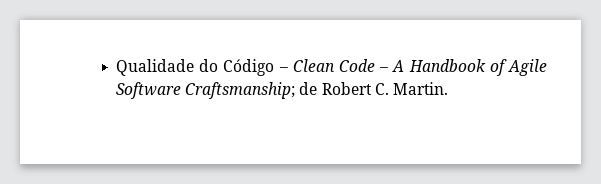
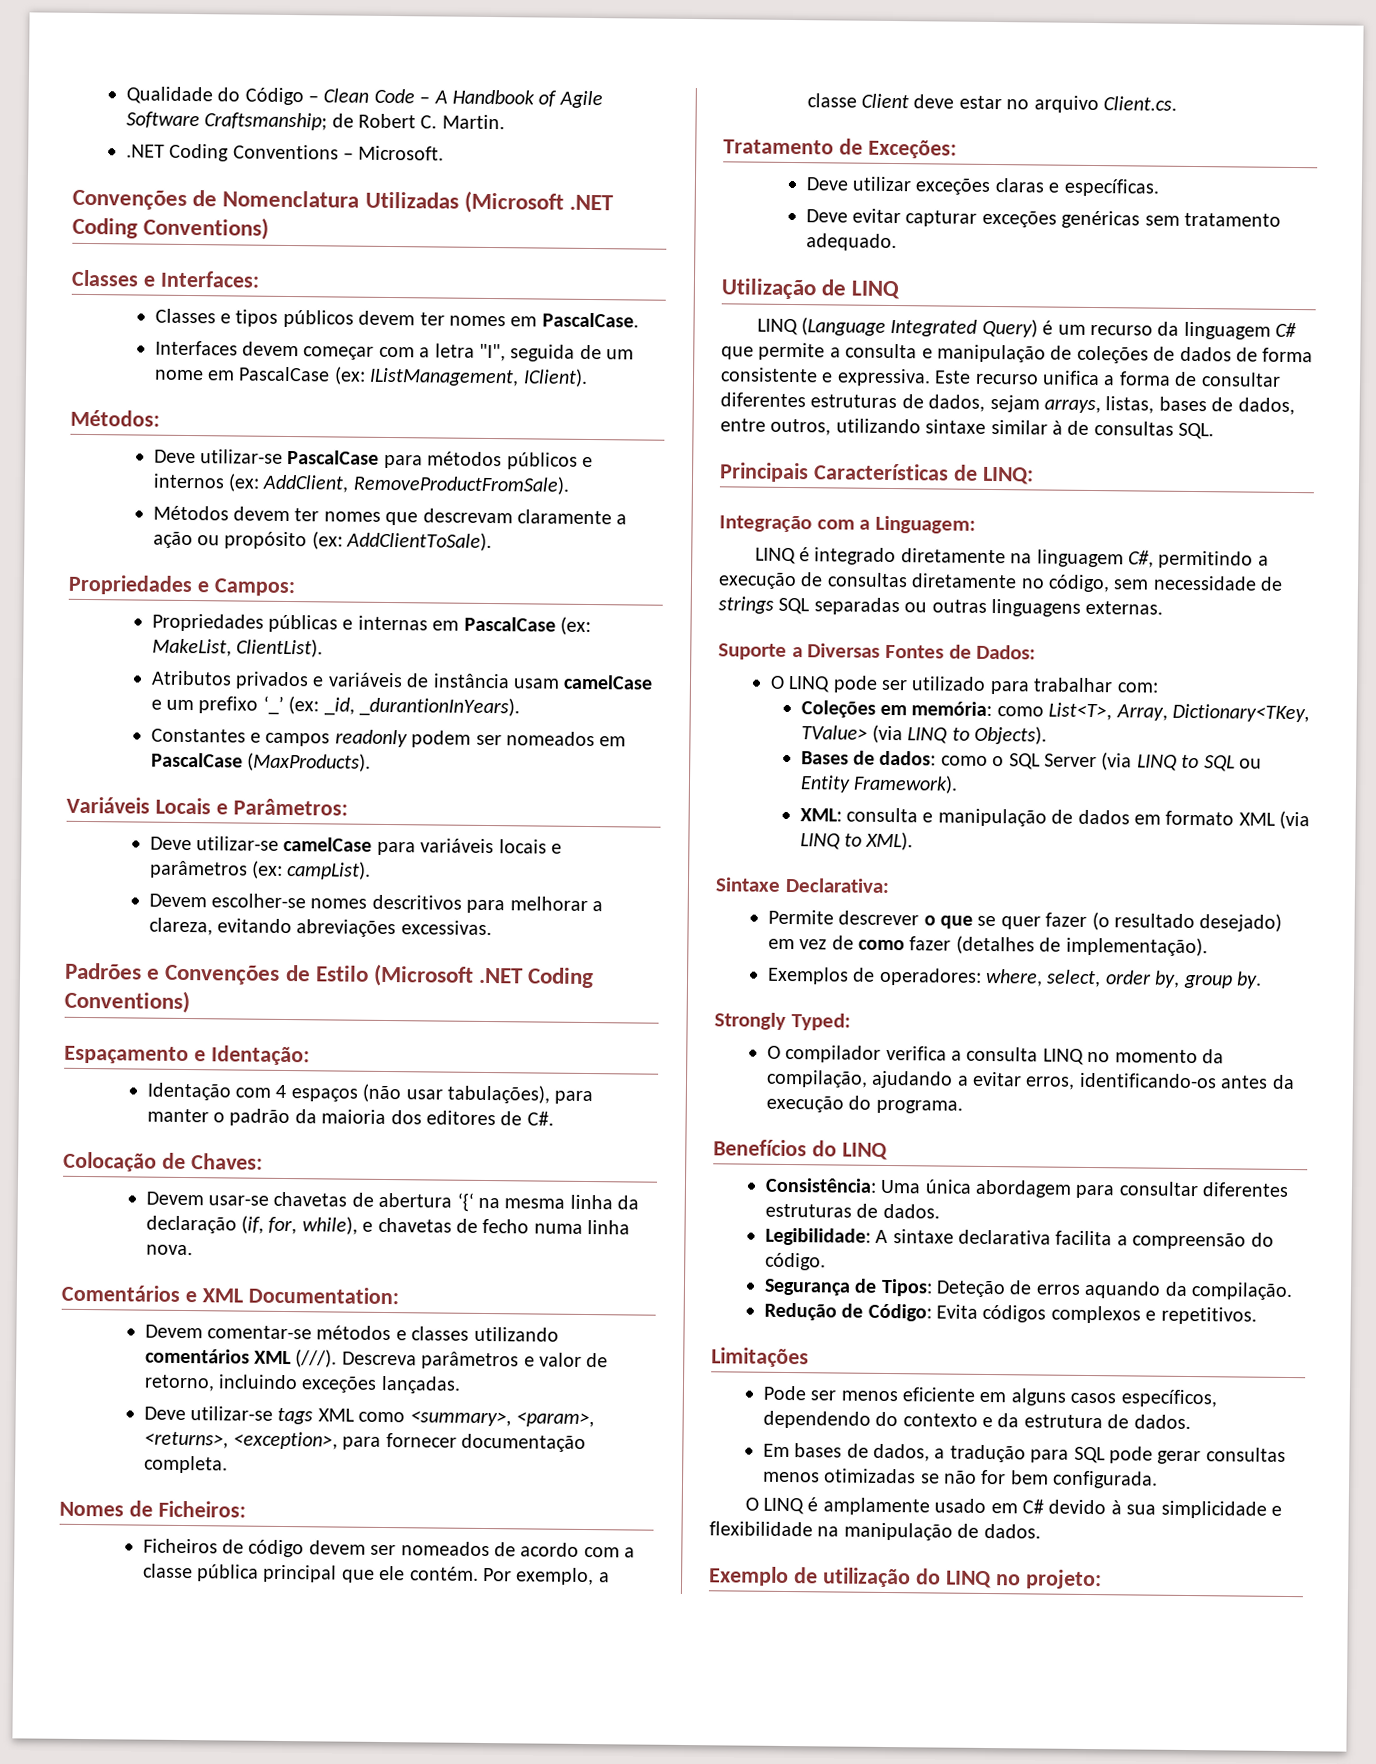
+ .NET Coding Conventions – Microsoft.
+ Convenções de Nomenclatura Utilizadas (Microsoft .NET Coding Conventions)
+ Classes e Interfaces:
+ Classes e tipos públicos devem ter nomes em PascalCase.
+ Interfaces devem começar com a letra "I", seguida de um nome em PascalCase (ex: IListManagement, IClient).
+ Métodos:
+ Deve utilizar-se PascalCase para métodos públicos e internos (ex: AddClient, RemoveProductFromSale).
+ Métodos devem ter nomes que descrevam claramente a ação ou propósito (ex: AddClientToSale).
+ Propriedades e Campos:
+ Propriedades públicas e internas em PascalCase (ex: MakeList, ClientList).
+ Atributos privados e variáveis de instância usam camelCase e um prefixo ‘_’ (ex: _id, _durantionInYears).
+ Constantes e campos readonly podem ser nomeados em PascalCase (MaxProducts).
+ Variáveis Locais e Parâmetros:
+ Deve utilizar-se camelCase para variáveis locais e parâmetros (ex: campList).
+ Devem escolher-se nomes descritivos para melhorar a clareza, evitando abreviações excessivas.
+ Padrões e Convenções de Estilo (Microsoft .NET Coding Conventions)
+ Espaçamento e Identação:
+ Identação com 4 espaços (não usar tabulações), para manter o padrão da maioria dos editores de C#.
+ Colocação de Chaves:
+ Devem usar-se chavetas de abertura ‘{‘ na mesma linha da declaração (if, for, while), e chavetas de fecho numa linha nova.
+ Comentários e XML Documentation:
+ Devem comentar-se métodos e classes utilizando comentários XML (///). Descreva parâmetros e valor de retorno, incluindo exceções lançadas.
+ Deve utilizar-se tags XML como <summary>, <param>, <returns>, <exception>, para fornecer documentação completa.
+ Nomes de Ficheiros:
+ Ficheiros de código devem ser nomeados de acordo com a classe pública principal que ele contém. Por exemplo, a classe Client deve estar no arquivo Client.cs.
+ Tratamento de Exceções:
+ Deve utilizar exceções claras e específicas.
+ Deve evitar capturar exceções genéricas sem tratamento adequado.
+ Utilização de LINQ
+ LINQ (Language Integrated Query) é um recurso da linguagem C# que permite a consulta e manipulação de coleções de dados de forma consistente e expressiva. Este recurso unifica a forma de consultar diferentes estruturas de dados, sejam arrays, listas, bases de dados, entre outros, utilizando sintaxe similar à de consultas SQL.
+ Principais Características de LINQ:
+ Integração com a Linguagem:
+ LINQ é integrado diretamente na linguagem C#, permitindo a execução de consultas diretamente no código, sem necessidade de strings SQL separadas ou outras linguagens externas.
+ Suporte a Diversas Fontes de Dados:
+ O LINQ pode ser utilizado para trabalhar com:
+ Coleções em memória: como List<T>, Array, Dictionary<TKey, TValue> (via LINQ to Objects).
+ Bases de dados: como o SQL Server (via LINQ to SQL ou Entity Framework).
+ XML: consulta e manipulação de dados em formato XML (via LINQ to XML).
+ Sintaxe Declarativa:
+ Permite descrever o que se quer fazer (o resultado desejado) em vez de como fazer (detalhes de implementação).
+ Exemplos de operadores: where, select, order by, group by.
+ Strongly Typed:
+ O compilador verifica a consulta LINQ no momento da compilação, ajudando a evitar erros, identificando-os antes da execução do programa.
+ Benefícios do LINQ
+ Consistência: Uma única abordagem para consultar diferentes estruturas de dados.
+ Legibilidade: A sintaxe declarativa facilita a compreensão do código.
+ Segurança de Tipos: Deteção de erros aquando da compilação.
+ Redução de Código: Evita códigos complexos e repetitivos.
+ Limitações
+ Pode ser menos eficiente em alguns casos específicos, dependendo do contexto e da estrutura de dados.
+ Em bases de dados, a tradução para SQL pode gerar consultas menos otimizadas se não for bem configurada.
+ O LINQ é amplamente usado em C# devido à sua simplicidade e flexibilidade na manipulação de dados.
+ Exemplo de utilização do LINQ no projeto:

